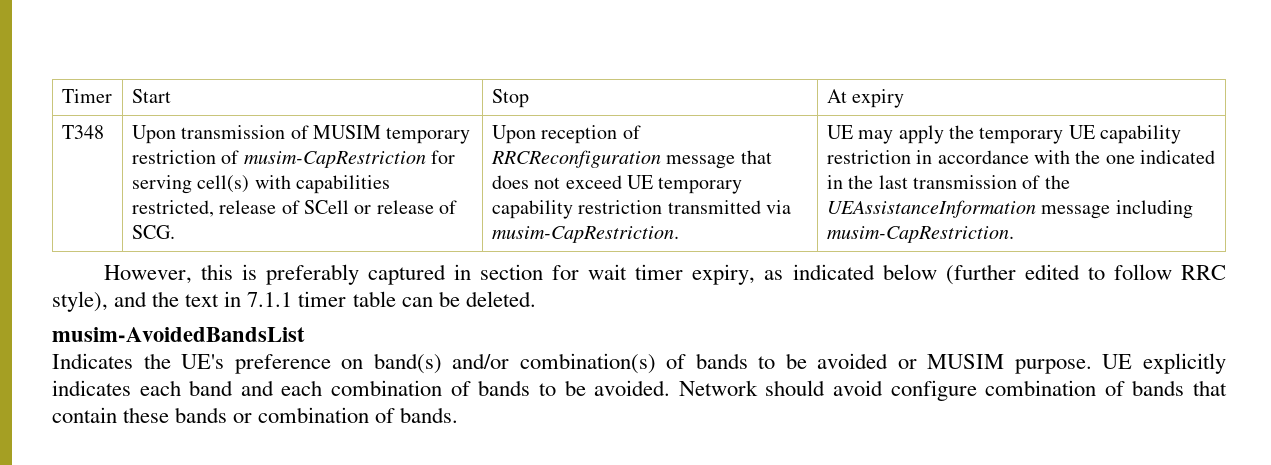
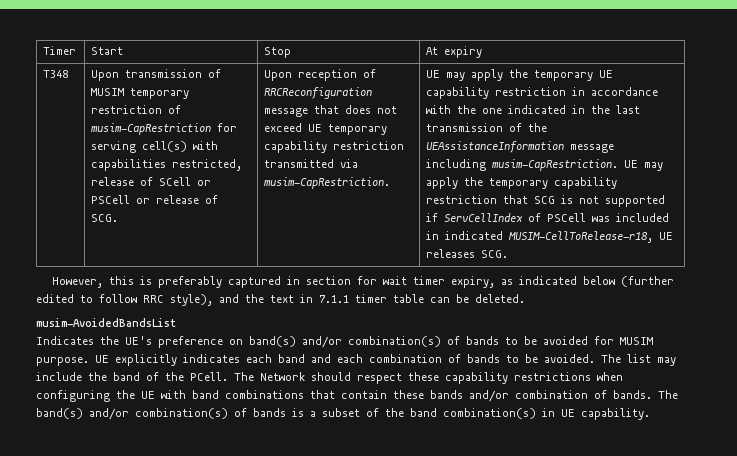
- Upon transmission of MUSIM temporary restriction of musim-CapRestriction for serving cell(s) with capabilities restricted, release of SCell or release of SCG.
+ Upon transmission of MUSIM temporary restriction of musim-CapRestriction for serving cell(s) with capabilities restricted, release of SCell or PSCell or release of SCG.
+ UE may apply the temporary capability restriction that SCG is not supported if ServCellIndex of PSCell was included in indicated MUSIM-CellToRelease-r18, UE releases SCG.
- Indicates the UE's preference on band(s) and/or combination(s) of bands to be avoided or MUSIM purpose.
+ Indicates the UE's preference on band(s) and/or combination(s) of bands to be avoided for MUSIM purpose.
- Network should avoid configure combination of bands that contain these bands or combination of bands.
+ The list may include the band of the PCell. The Network should respect these capability restrictions when configuring the UE with band combinations that contain these bands and/or combination of bands.
+ The band(s) and/or combination(s) of bands is a subset of the band combination(s) in UE capability.

